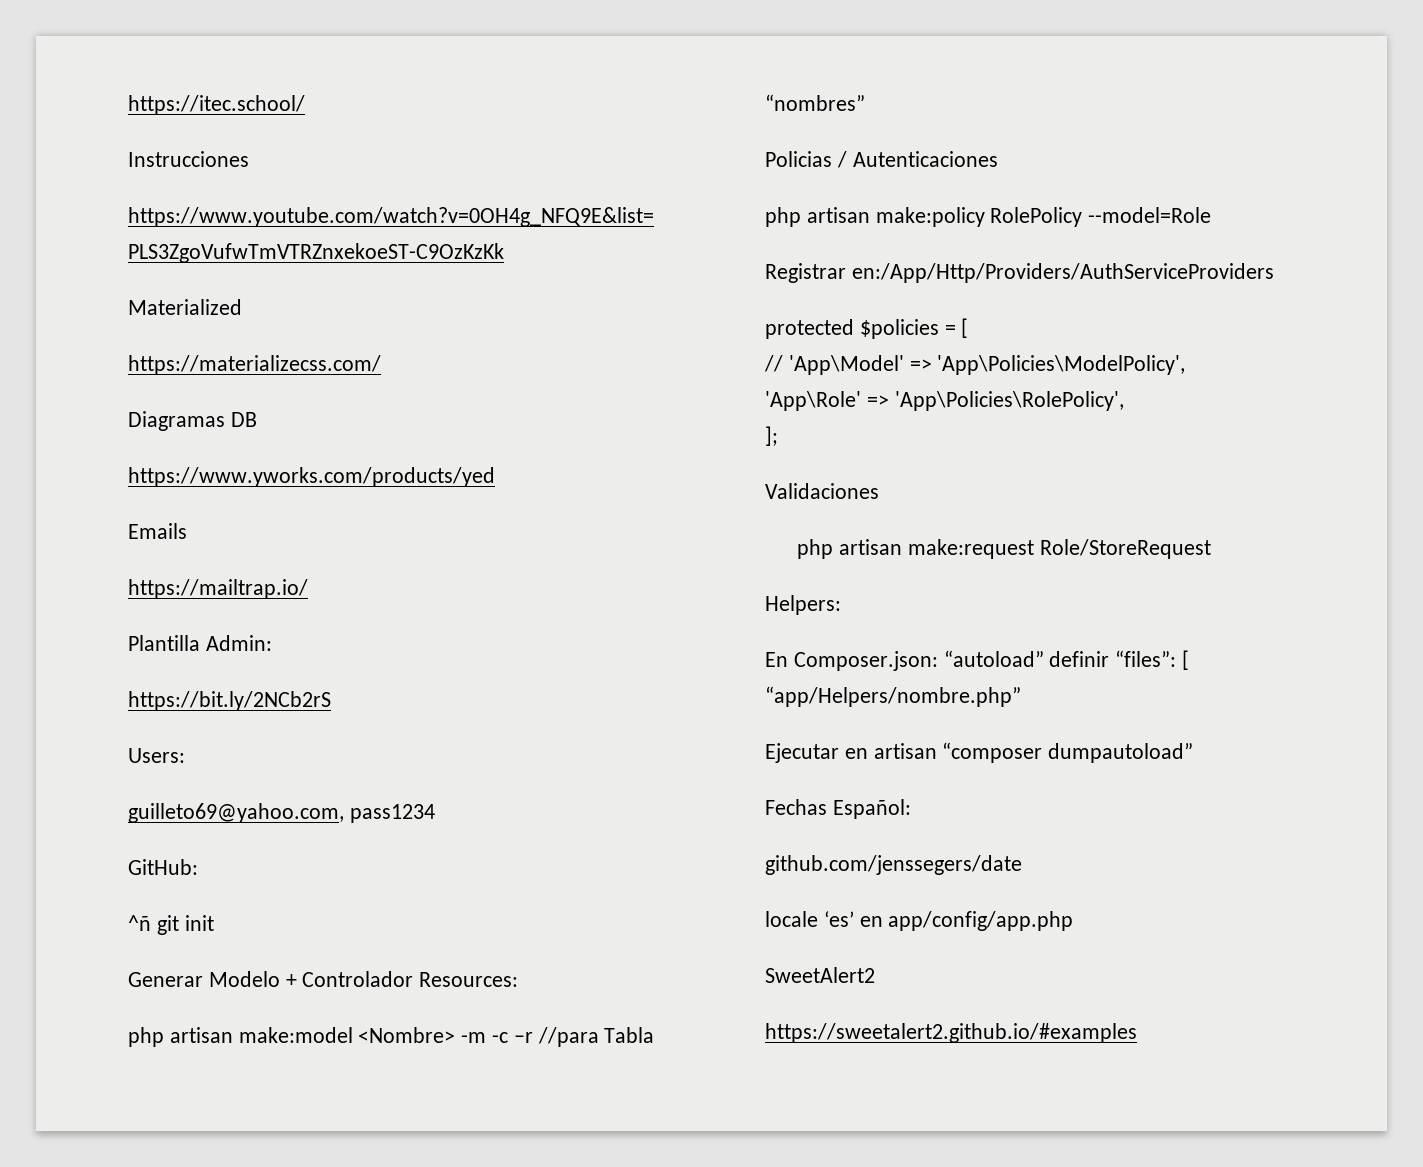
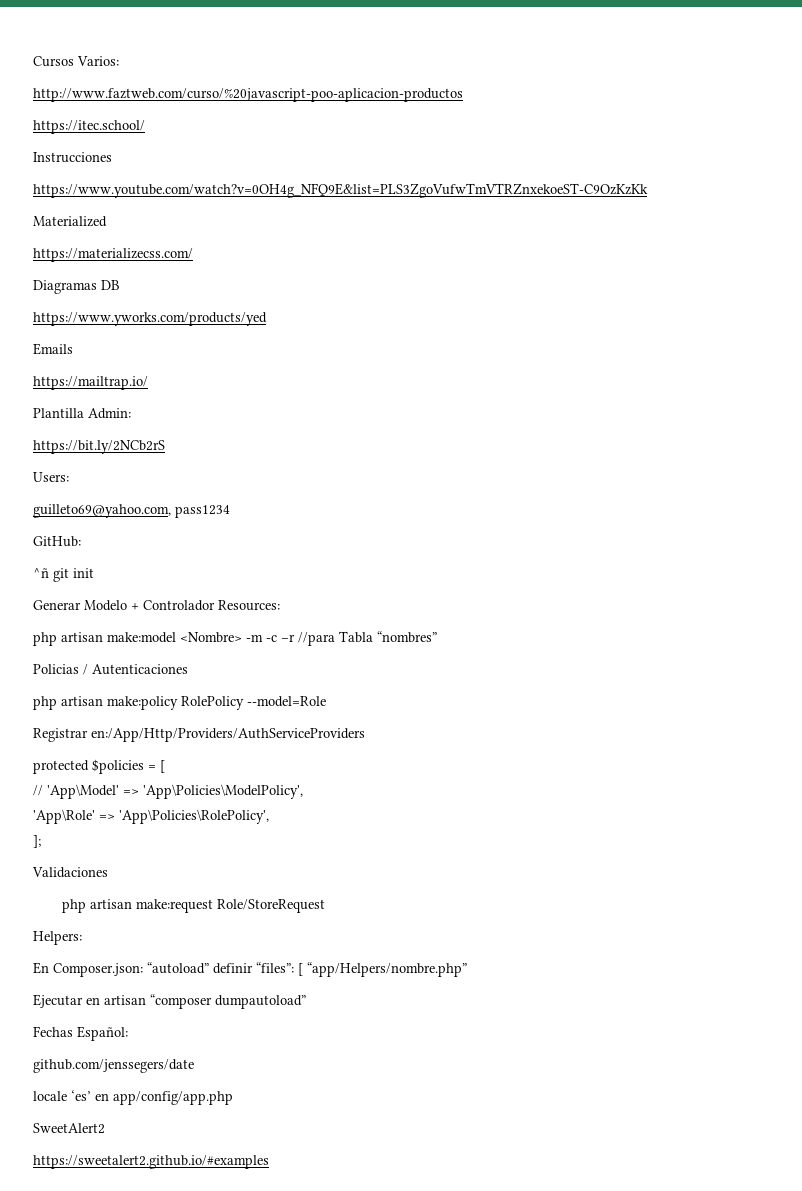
+ Cursos Varios:
+ http://www.faztweb.com/curso/%20javascript-poo-aplicacion-productos

